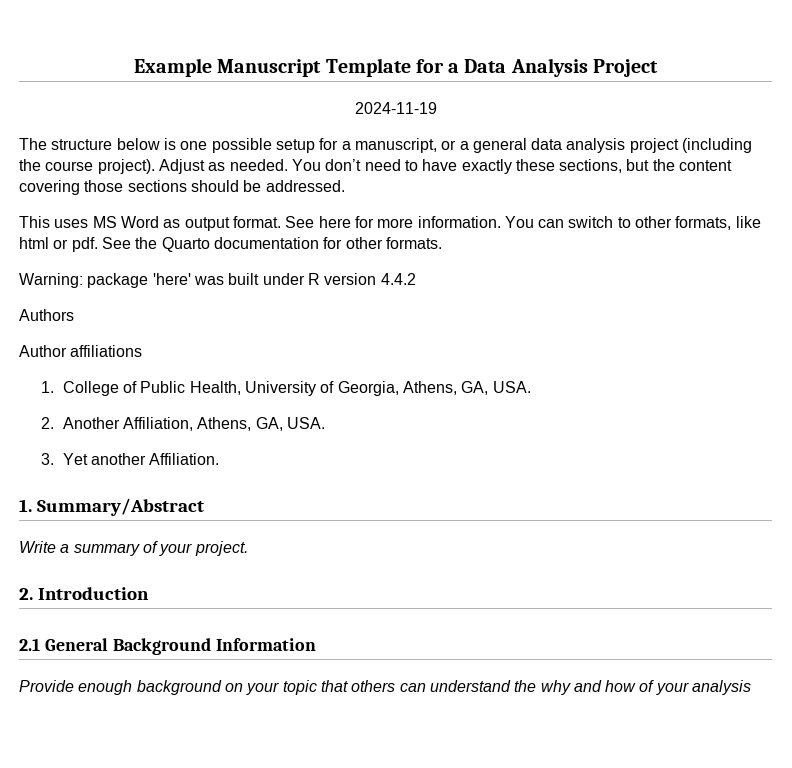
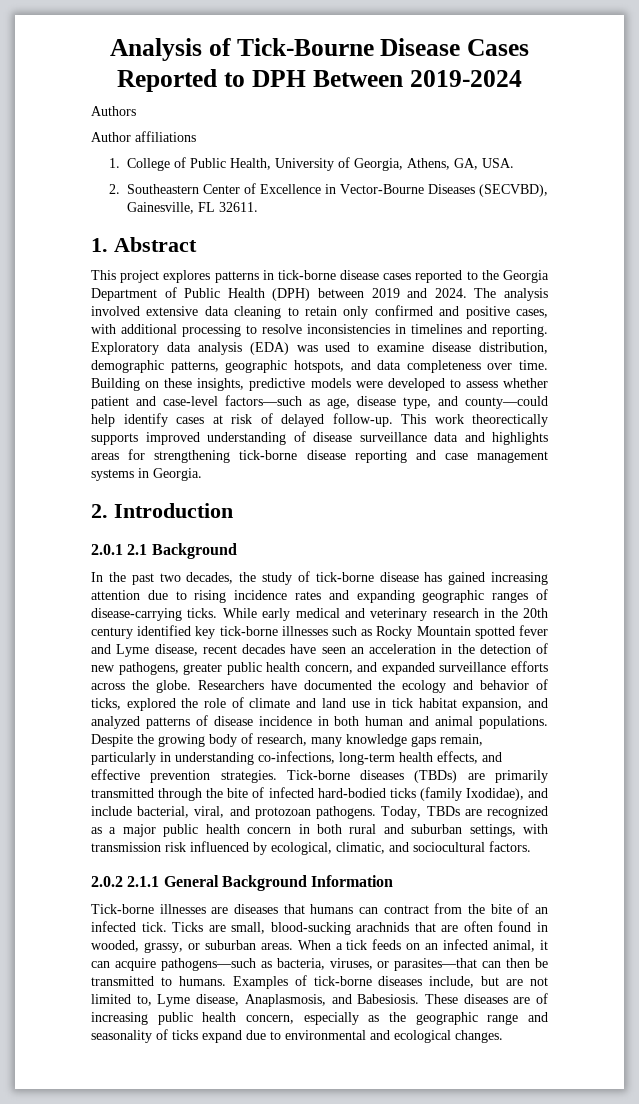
- Example Manuscript Template for a Data Analysis Project
- 2024-11-19
- The structure below is one possible setup for a manuscript, or a general data analysis project (including the course project). Adjust as needed. You don’t need to have exactly these sections, but the content covering those sections should be addressed.
- This uses MS Word as output format. See here for more information. You can switch to other formats, like html or pdf. See the Quarto documentation for other formats.
- Warning: package 'here' was built under R version 4.4.2
+ Analysis of Tick-Bourne Disease Cases Reported to DPH Between 2019-2024
- 2. Another Affiliation, Athens, GA, USA.
- 3. Yet another Affiliation.
- 1. Summary/Abstract
- Write a summary of your project.
+ 2. Southeastern Center of Excellence in Vector-Bourne Diseases (SECVBD), Gainesville, FL 32611.
+ 1. Abstract
+ This project explores patterns in tick-borne disease cases reported to the Georgia Department of Public Health (DPH) between 2019 and 2024. The analysis involved extensive data cleaning to retain only confirmed and positive cases, with additional processing to resolve inconsistencies in timelines and reporting. Exploratory data analysis (EDA) was used to examine disease distribution, demographic patterns, geographic hotspots, and data completeness over time. Building on these insights, predictive models were developed to assess whether patient and case-level factors—such as age, disease type, and county—could help identify cases at risk of delayed follow-up. This work theorectically supports improved understanding of disease surveillance data and highlights areas for strengthening tick-borne disease reporting and case management systems in Georgia.
  2. Introduction
- 2.1 General Background Information
- Provide enough background on your topic that others can understand the why and how of your analysis
+ 2.0.1 2.1 Background
+ In the past two decades, the study of tick-borne disease has gained increasing attention due to rising incidence rates and expanding geographic ranges of disease-carrying ticks. While early medical and veterinary research in the 20th century identified key tick-borne illnesses such as Rocky Mountain spotted fever and Lyme disease, recent decades have seen an acceleration in the detection of new pathogens, greater public health concern, and expanded surveillance efforts across the globe. Researchers have documented the ecology and behavior of ticks, explored the role of climate and land use in tick habitat expansion, and analyzed patterns of disease incidence in both human and animal populations. Despite the growing body of research, many knowledge gaps remain, particularly in understanding co-infections, long-term health effects, and effective prevention strategies. Tick-borne diseases (TBDs) are primarily transmitted through the bite of infected hard-bodied ticks (family Ixodidae), and include bacterial, viral, and protozoan pathogens. Today, TBDs are recognized as a major public health concern in both rural and suburban settings, with transmission risk influenced by ecological, climatic, and sociocultural factors.
+ 2.0.2 2.1.1 General Background Information
+ Tick-borne illnesses are diseases that humans can contract from the bite of an infected tick. Ticks are small, blood-sucking arachnids that are often found in wooded, grassy, or suburban areas. When a tick feeds on an infected animal, it can acquire pathogens—such as bacteria, viruses, or parasites—that can then be transmitted to humans. Examples of tick-borne diseases include, but are not limited to, Lyme disease, Anaplasmosis, and Babesiosis. These diseases are of increasing public health concern, especially as the geographic range and seasonality of ticks expand due to environmental and ecological changes.

